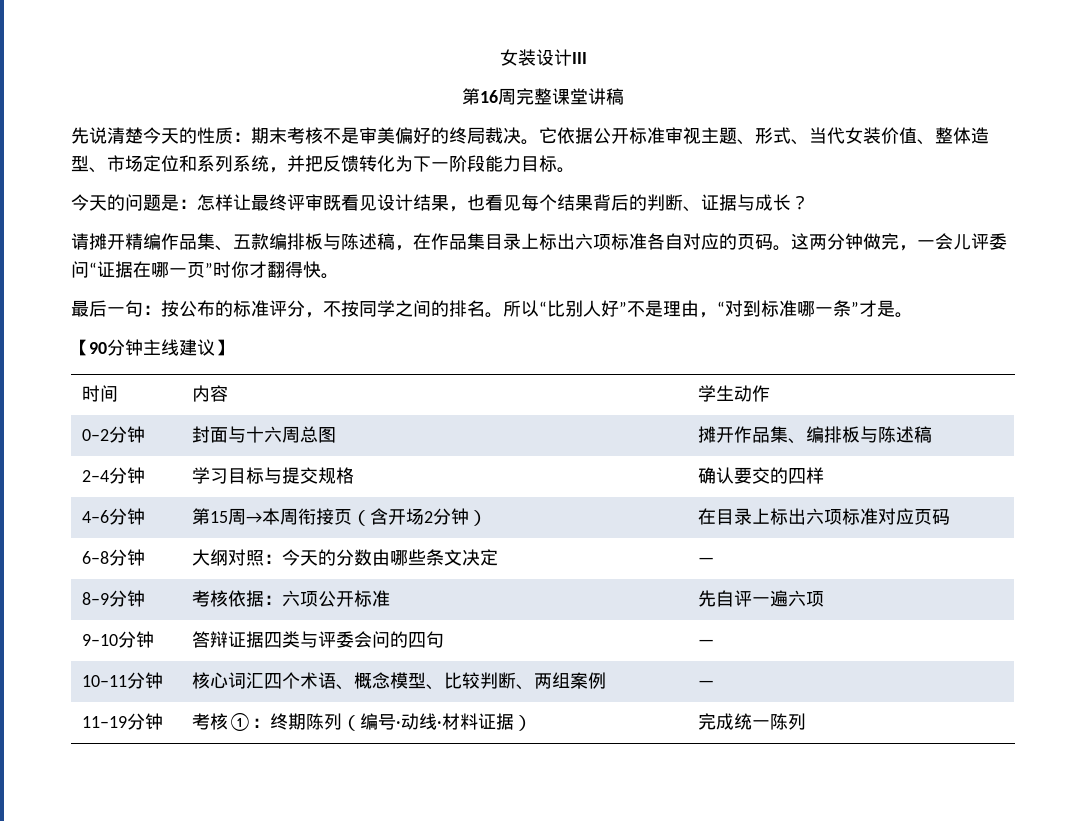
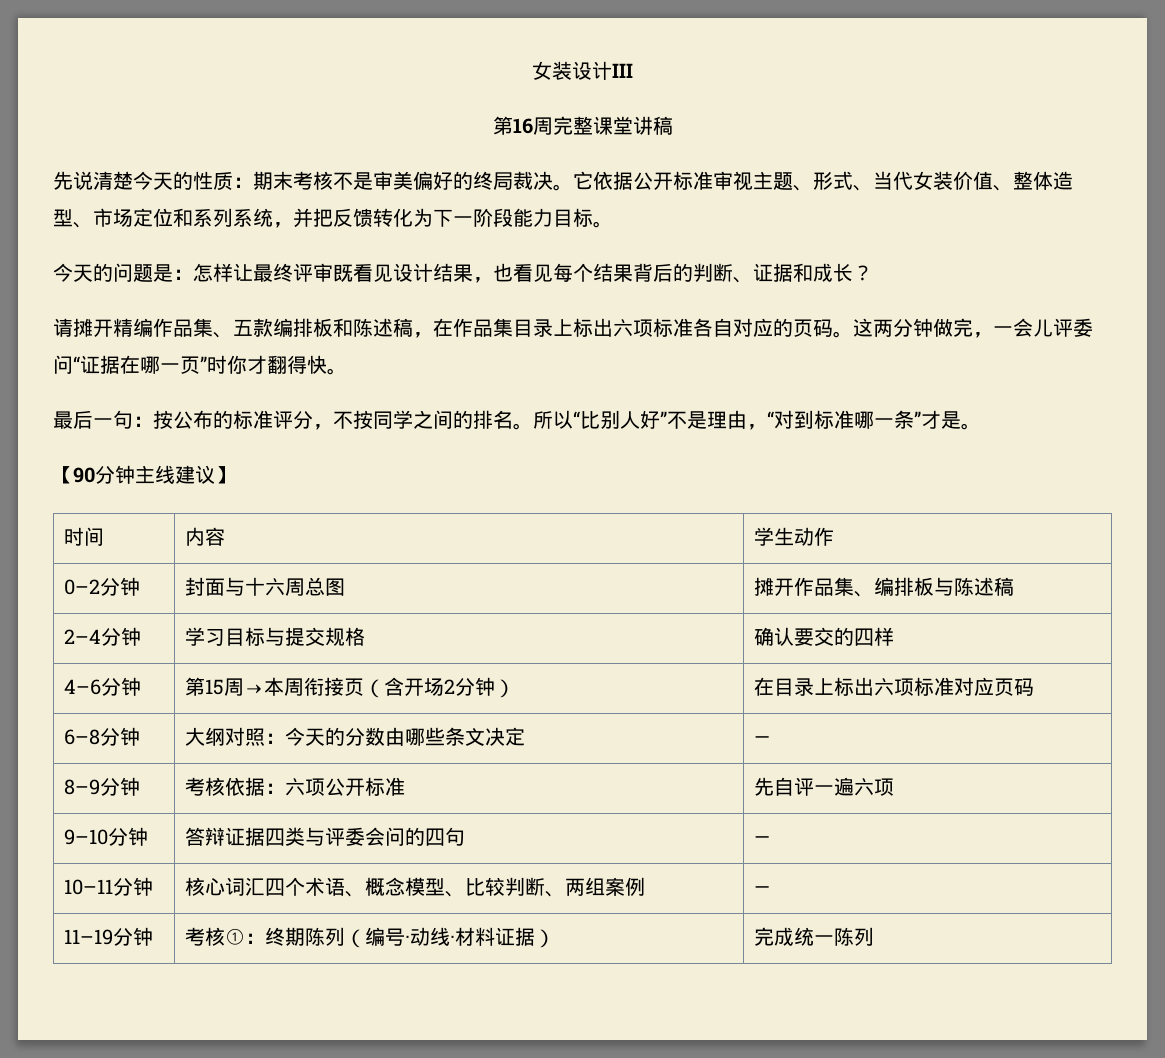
- 今天的问题是：怎样让最终评审既看见设计结果，也看见每个结果背后的判断、证据与成长？
+ 今天的问题是：怎样让最终评审既看见设计结果，也看见每个结果背后的判断、证据和成长？
- 请摊开精编作品集、五款编排板与陈述稿，在作品集目录上标出六项标准各自对应的页码。
+ 请摊开精编作品集、五款编排板和陈述稿，在作品集目录上标出六项标准各自对应的页码。

